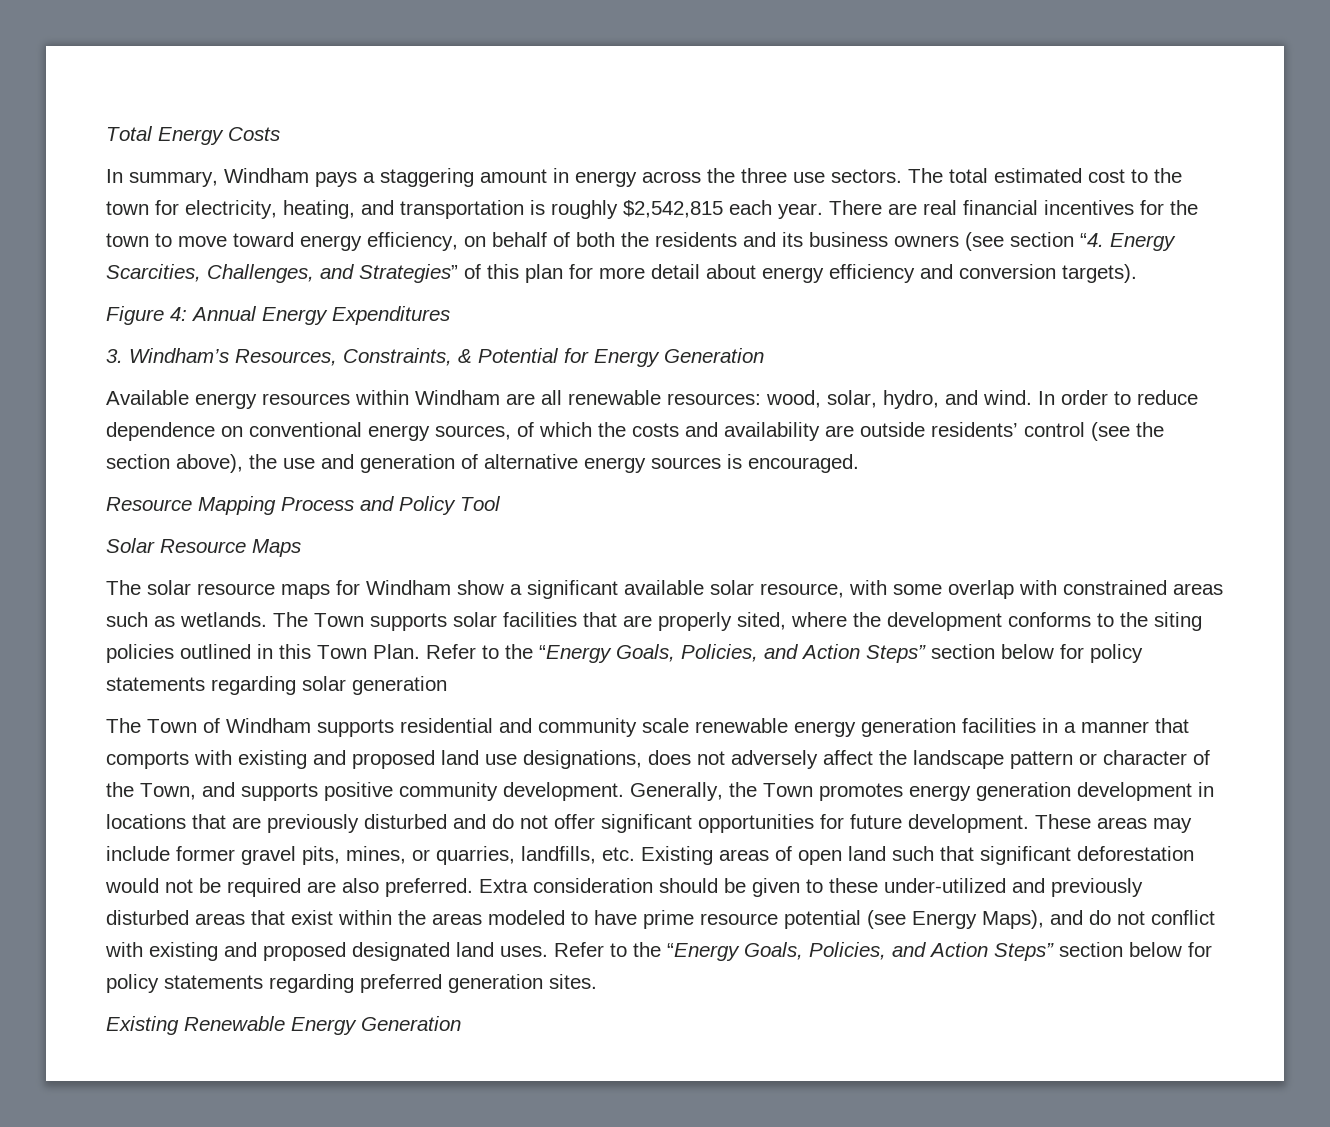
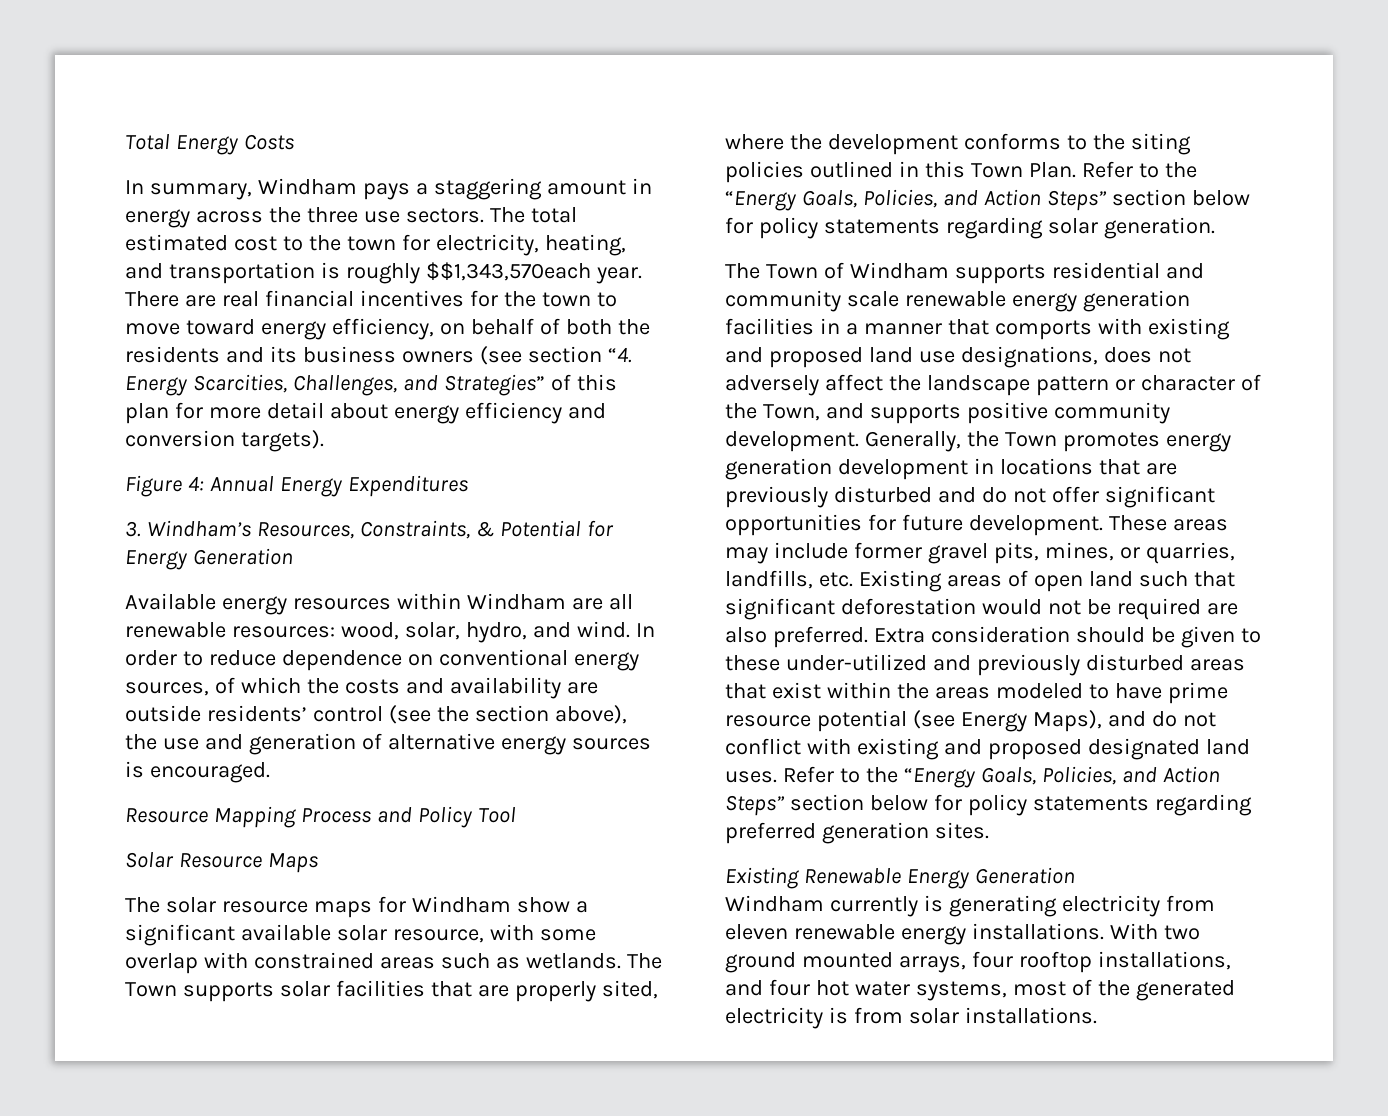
- The total estimated cost to the town for electricity, heating, and transportation is roughly $2,542,815 each year.
+ The total estimated cost to the town for electricity, heating, and transportation is roughly $$1,343,570each year.
- Refer to the “Energy Goals, Policies, and Action Steps” section below for policy statements regarding solar generation
+ Refer to the “Energy Goals, Policies, and Action Steps” section below for policy statements regarding solar generation.
+ Windham currently is generating electricity from eleven renewable energy installations. With two ground mounted arrays, four rooftop installations, and four hot water systems, most of the generated electricity is from solar installations.

